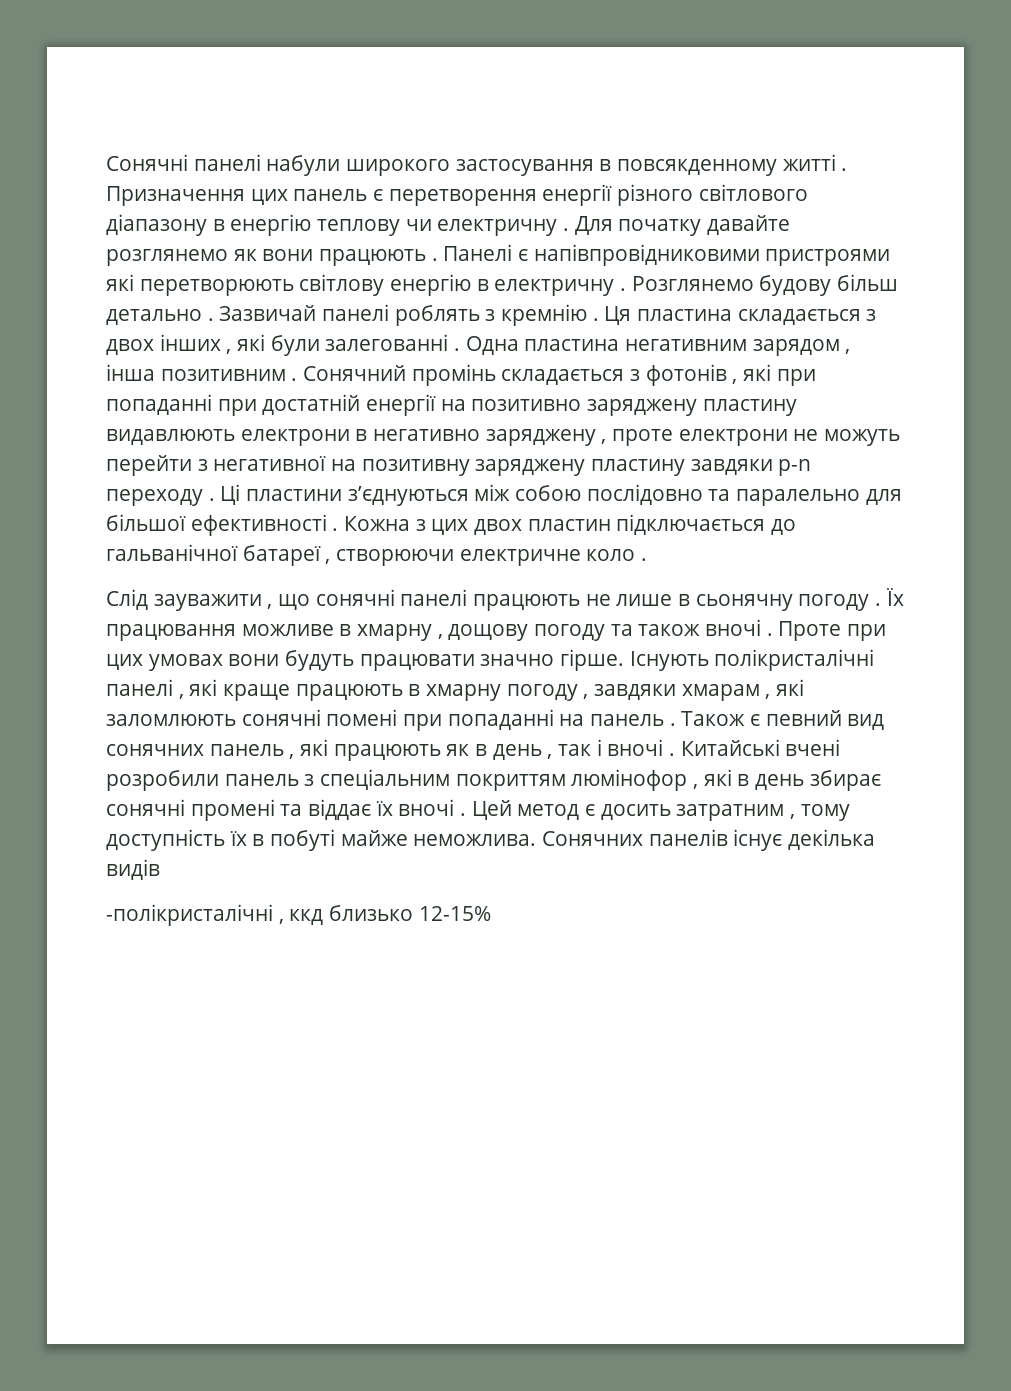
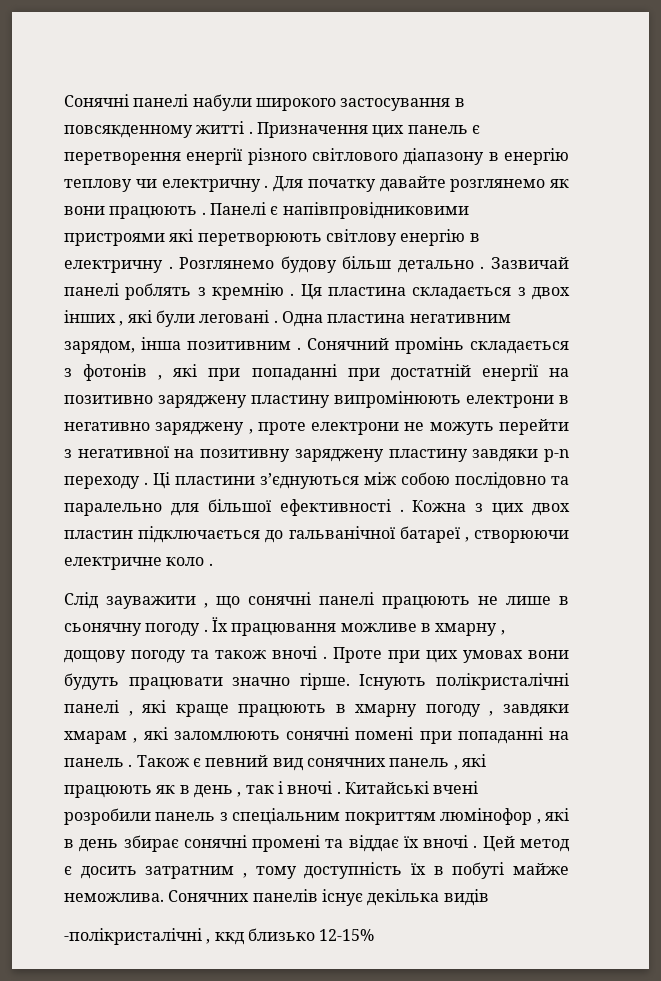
- Ця пластина складається з двох інших , які були залегованні .
+ Ця пластина складається з двох інших , які були леговані .
- Одна пластина негативним зарядом , інша позитивним .
+ Одна пластина негативним зарядом, інша позитивним .
- Сонячний промінь складається з фотонів , які при попаданні при достатній енергії на позитивно заряджену пластину видавлюють електрони в негативно заряджену , проте електрони не можуть перейти з негативної на позитивну заряджену пластину завдяки p-n переходу .
+ Сонячний промінь складається з фотонів , які при попаданні при достатній енергії на позитивно заряджену пластину випромінюють електрони в негативно заряджену , проте електрони не можуть перейти з негативної на позитивну заряджену пластину завдяки p-n переходу .

